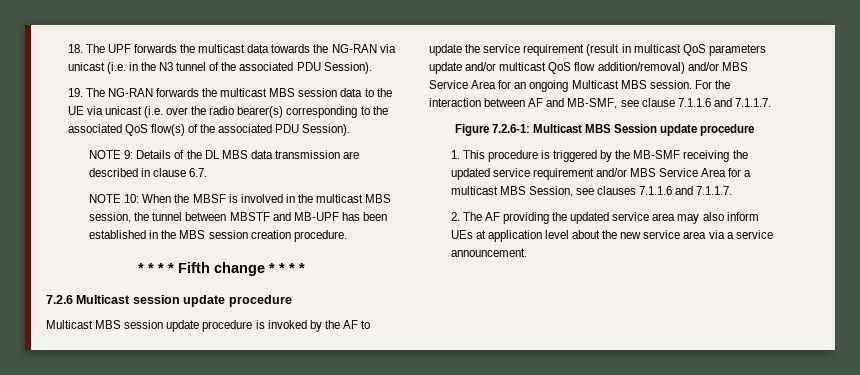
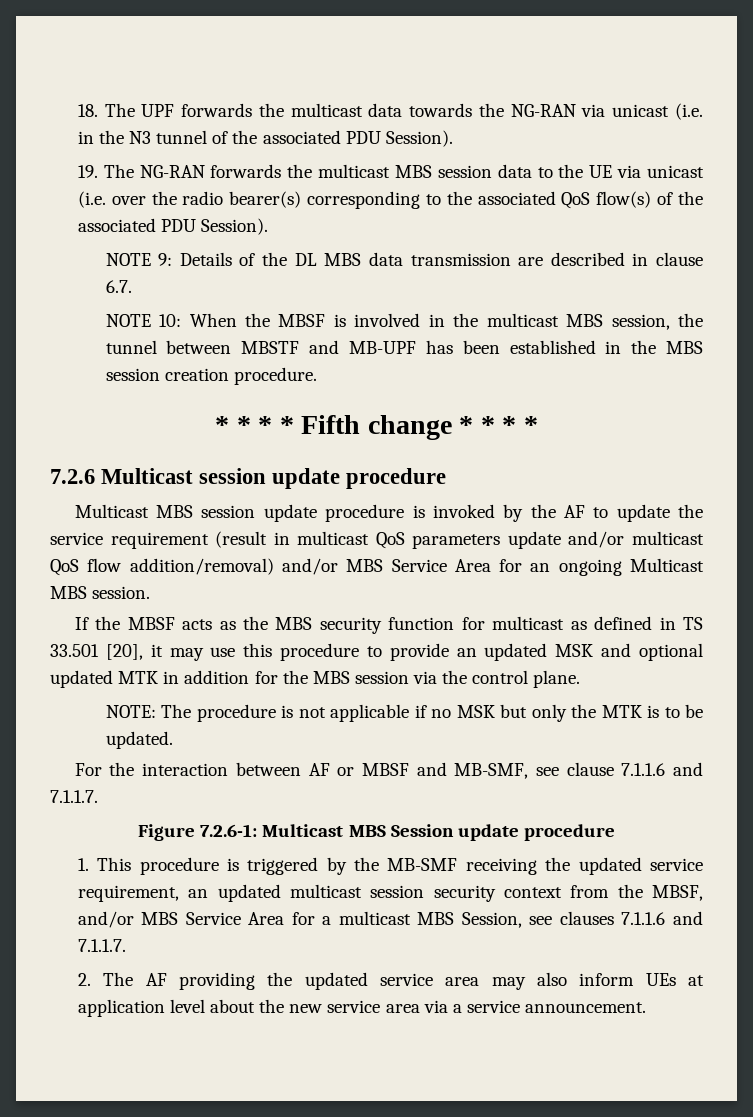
- Multicast MBS session update procedure is invoked by the AF to update the service requirement (result in multicast QoS parameters update and/or multicast QoS flow addition/removal) and/or MBS Service Area for an ongoing Multicast MBS session. For the interaction between AF and MB-SMF, see clause 7.1.1.6 and 7.1.1.7.
+ Multicast MBS session update procedure is invoked by the AF to update the service requirement (result in multicast QoS parameters update and/or multicast QoS flow addition/removal) and/or MBS Service Area for an ongoing Multicast MBS session.
+ If the MBSF acts as the MBS security function for multicast as defined in TS 33.501 [20], it may use this procedure to provide an updated MSK and optional updated MTK in addition for the MBS session via the control plane.
+ NOTE: The procedure is not applicable if no MSK but only the MTK is to be updated.
+ For the interaction between AF or MBSF and MB-SMF, see clause 7.1.1.6 and 7.1.1.7.
- 1. This procedure is triggered by the MB-SMF receiving the updated service requirement and/or MBS Service Area for a multicast MBS Session, see clauses 7.1.1.6 and 7.1.1.7.
+ 1. This procedure is triggered by the MB-SMF receiving the updated service requirement, an updated multicast session security context from the MBSF, and/or MBS Service Area for a multicast MBS Session, see clauses 7.1.1.6 and 7.1.1.7.

